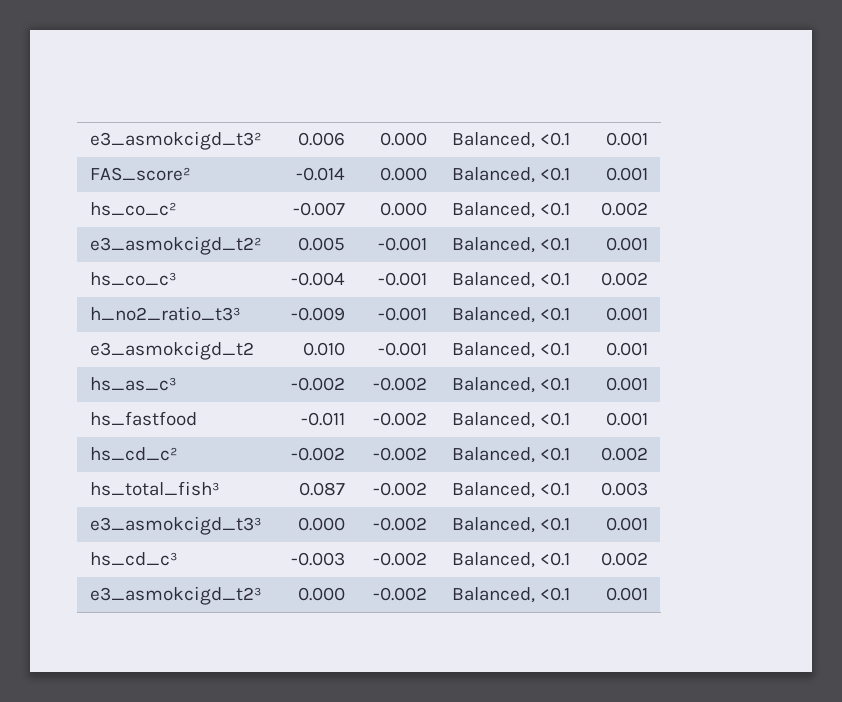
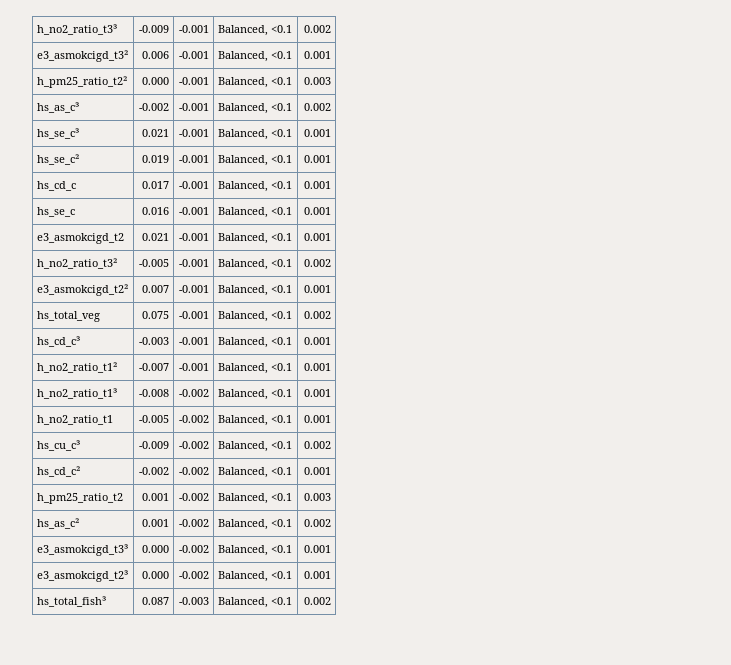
- e3_asmokcigd_t3² | 0.006 | 0.000 | Balanced, <0.1 | 0.001
- FAS_score² | -0.014 | 0.000 | Balanced, <0.1 | 0.001
- hs_co_c² | -0.007 | 0.000 | Balanced, <0.1 | 0.002
- e3_asmokcigd_t2² | 0.005 | -0.001 | Balanced, <0.1 | 0.001
- hs_co_c³ | -0.004 | -0.001 | Balanced, <0.1 | 0.002
- h_no2_ratio_t3³ | -0.009 | -0.001 | Balanced, <0.1 | 0.001
+ h_no2_ratio_t3³ | -0.009 | -0.001 | Balanced, <0.1 | 0.002
+ e3_asmokcigd_t3² | 0.006 | -0.001 | Balanced, <0.1 | 0.001
+ h_pm25_ratio_t2² | 0.000 | -0.001 | Balanced, <0.1 | 0.003
+ hs_as_c³ | -0.002 | -0.001 | Balanced, <0.1 | 0.002
+ hs_se_c³ | 0.021 | -0.001 | Balanced, <0.1 | 0.001
+ hs_se_c² | 0.019 | -0.001 | Balanced, <0.1 | 0.001
+ hs_cd_c | 0.017 | -0.001 | Balanced, <0.1 | 0.001
+ hs_se_c | 0.016 | -0.001 | Balanced, <0.1 | 0.001
- e3_asmokcigd_t2 | 0.010 | -0.001 | Balanced, <0.1 | 0.001
- hs_as_c³ | -0.002 | -0.002 | Balanced, <0.1 | 0.001
+ e3_asmokcigd_t2 | 0.021 | -0.001 | Balanced, <0.1 | 0.001
+ h_no2_ratio_t3² | -0.005 | -0.001 | Balanced, <0.1 | 0.002
+ e3_asmokcigd_t2² | 0.007 | -0.001 | Balanced, <0.1 | 0.001
+ hs_total_veg | 0.075 | -0.001 | Balanced, <0.1 | 0.002
+ hs_cd_c³ | -0.003 | -0.001 | Balanced, <0.1 | 0.001
+ h_no2_ratio_t1² | -0.007 | -0.001 | Balanced, <0.1 | 0.001
+ h_no2_ratio_t1³ | -0.008 | -0.002 | Balanced, <0.1 | 0.001
+ h_no2_ratio_t1 | -0.005 | -0.002 | Balanced, <0.1 | 0.001
+ hs_cu_c³ | -0.009 | -0.002 | Balanced, <0.1 | 0.002
+ hs_cd_c² | -0.002 | -0.002 | Balanced, <0.1 | 0.001
- hs_fastfood | -0.011 | -0.002 | Balanced, <0.1 | 0.001
- hs_cd_c² | -0.002 | -0.002 | Balanced, <0.1 | 0.002
- hs_total_fish³ | 0.087 | -0.002 | Balanced, <0.1 | 0.003
+ h_pm25_ratio_t2 | 0.001 | -0.002 | Balanced, <0.1 | 0.003
+ hs_as_c² | 0.001 | -0.002 | Balanced, <0.1 | 0.002
- hs_cd_c³ | -0.003 | -0.002 | Balanced, <0.1 | 0.002
+ hs_total_fish³ | 0.087 | -0.003 | Balanced, <0.1 | 0.002

